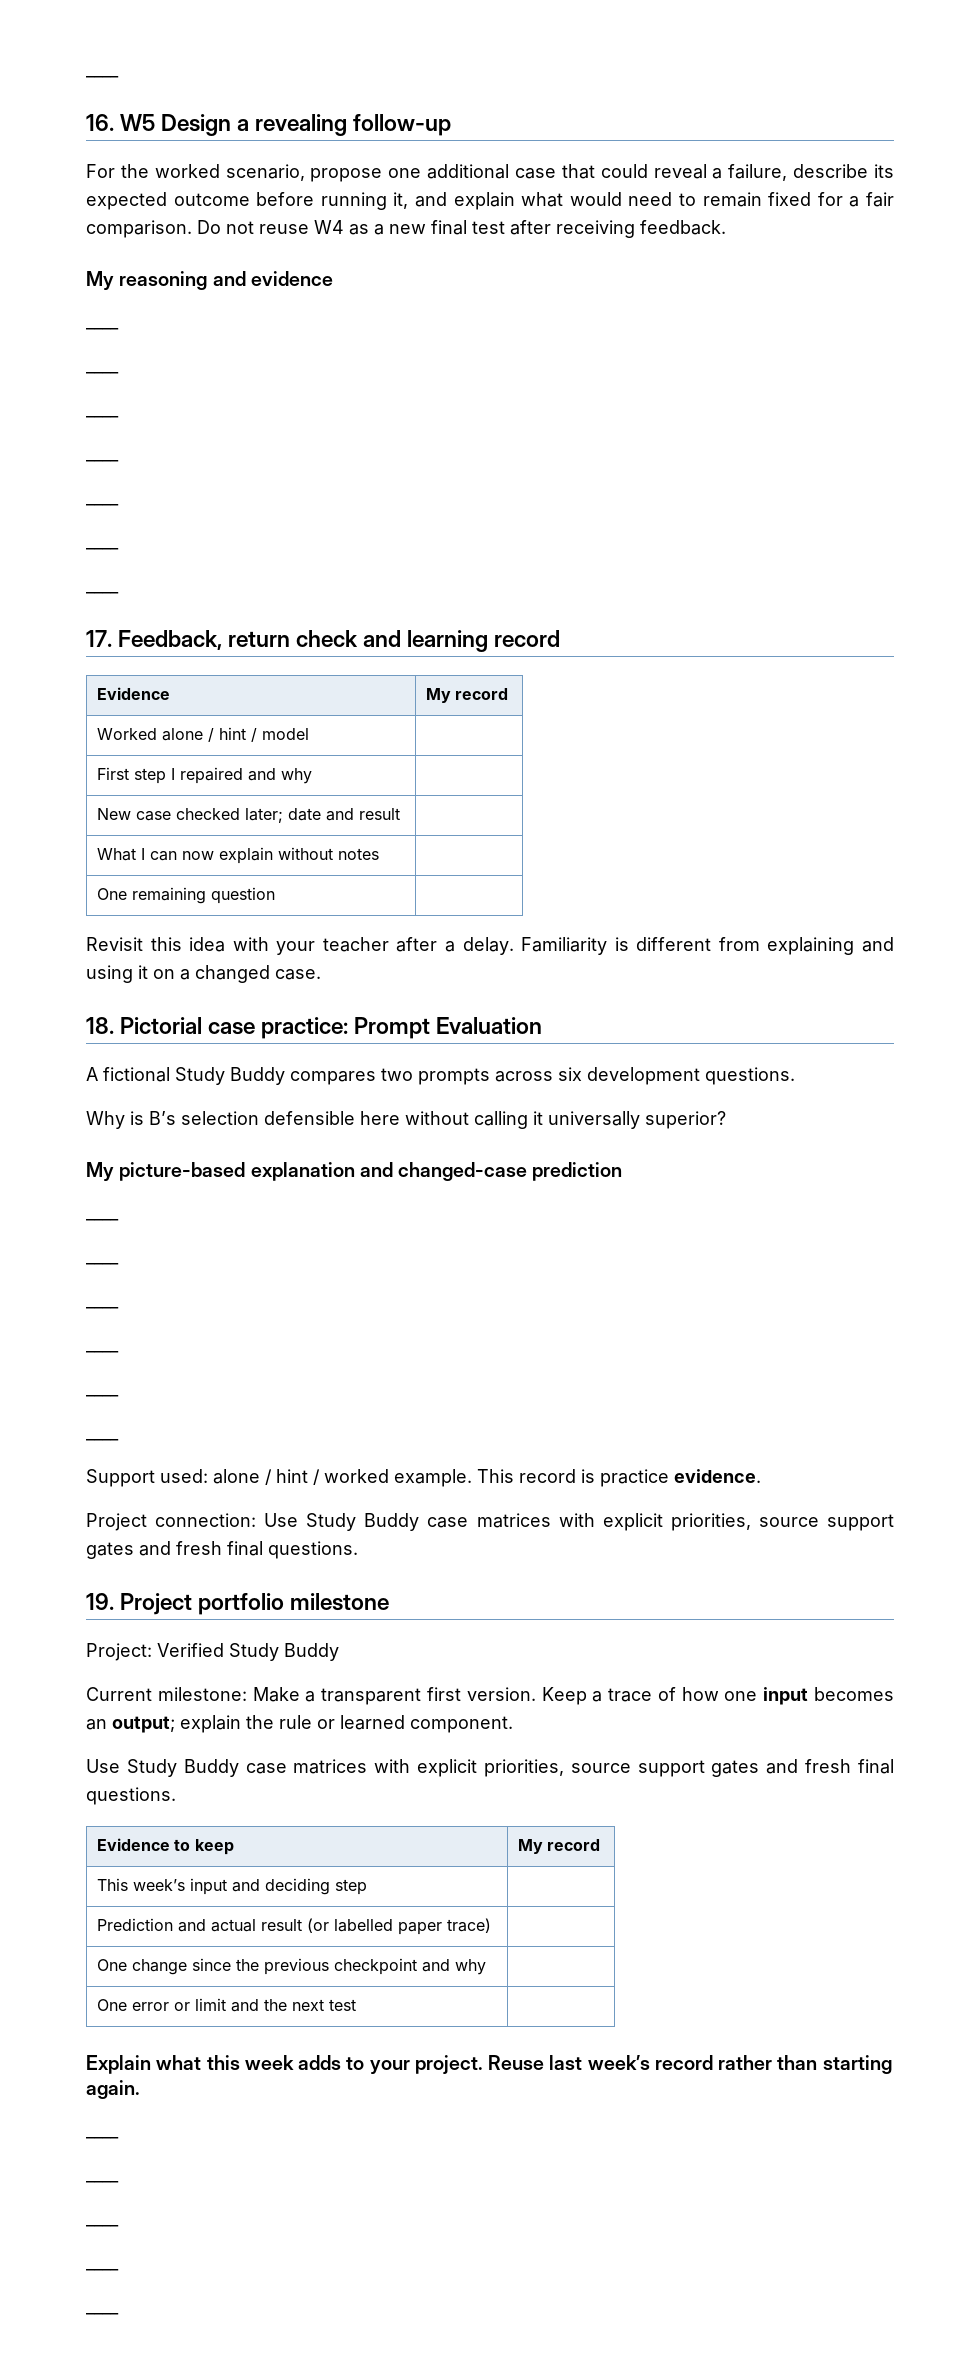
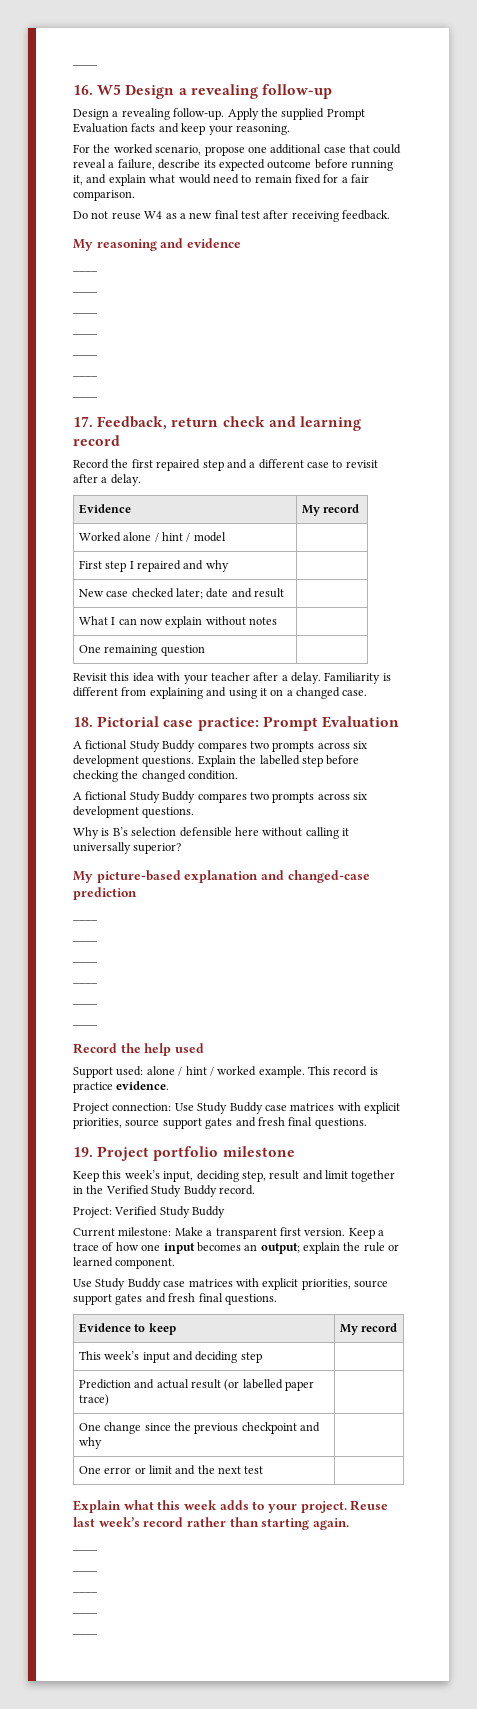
+ Design a revealing follow-up. Apply the supplied Prompt Evaluation facts and keep your reasoning.
- For the worked scenario, propose one additional case that could reveal a failure, describe its expected outcome before running it, and explain what would need to remain fixed for a fair comparison. Do not reuse W4 as a new final test after receiving feedback.
+ For the worked scenario, propose one additional case that could reveal a failure, describe its expected outcome before running it, and explain what would need to remain fixed for a fair comparison.
+ Do not reuse W4 as a new final test after receiving feedback.
+ Record the first repaired step and a different case to revisit after a delay.
+ A fictional Study Buddy compares two prompts across six development questions. Explain the labelled step before checking the changed condition.
+ Record the help used
+ Keep this week’s input, deciding step, result and limit together in the Verified Study Buddy record.

